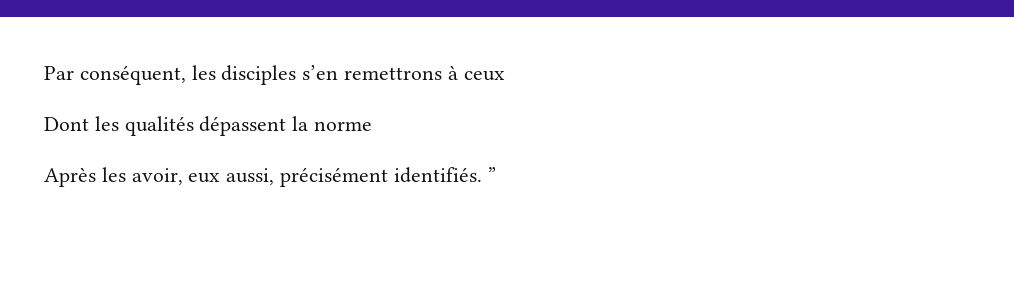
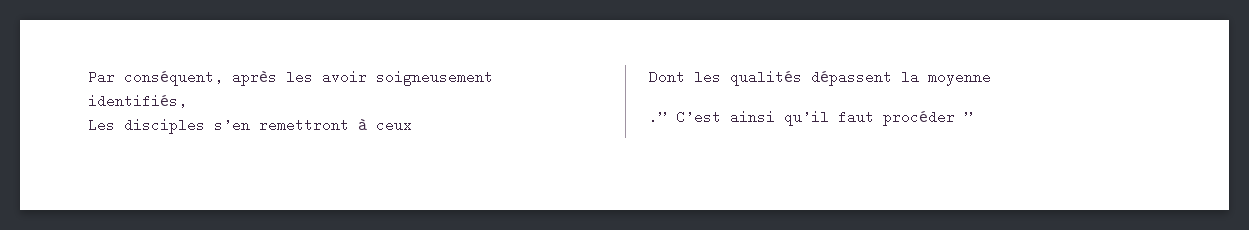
- Par conséquent, les disciples s’en remettrons à ceux
+ Par conséquent, après les avoir soigneusement identifiés,
+ Les disciples s’en remettront à ceux
- Dont les qualités dépassent la norme
- Après les avoir, eux aussi, précisément identifiés. ”
+ Dont les qualités dépassent la moyenne
+ .” C’est ainsi qu’il faut procéder ”

